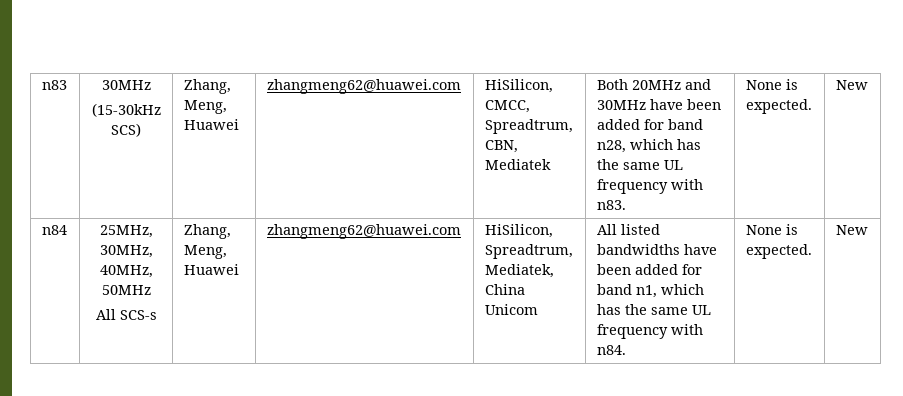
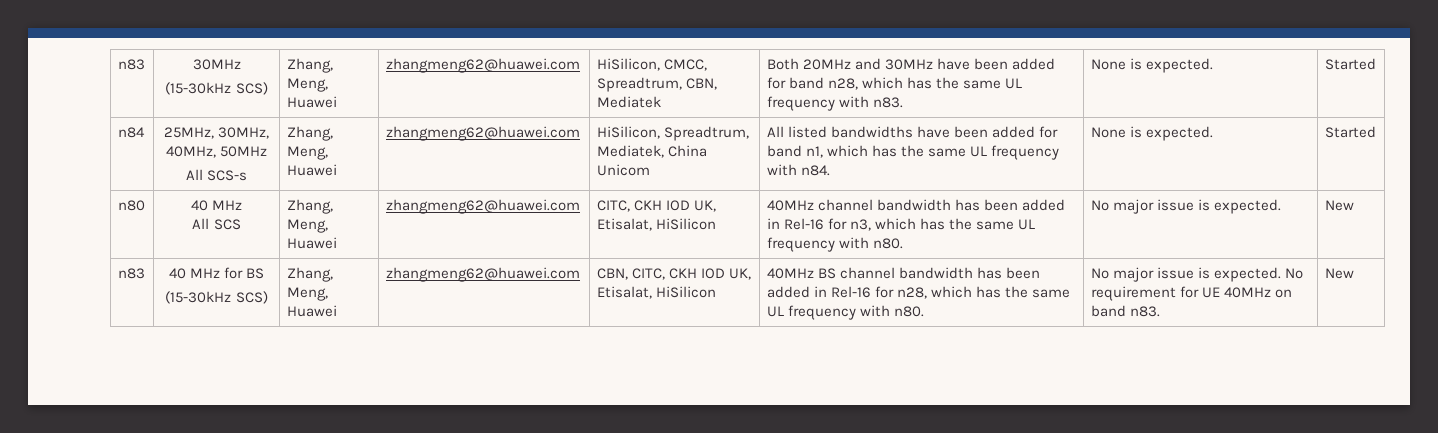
  n83 | 30MHz
- (15-30kHz SCS) | Zhang, Meng, Huawei | zhangmeng62@huawei.com | HiSilicon, CMCC, Spreadtrum, CBN, Mediatek | Both 20MHz and 30MHz have been added for band n28, which has the same UL frequency with n83. | None is expected. | New
+ (15-30kHz SCS) | Zhang, Meng, Huawei | zhangmeng62@huawei.com | HiSilicon, CMCC, Spreadtrum, CBN, Mediatek | Both 20MHz and 30MHz have been added for band n28, which has the same UL frequency with n83. | None is expected. | Started
  n84 | 25MHz, 30MHz, 40MHz, 50MHz
- All SCS-s | Zhang, Meng, Huawei | zhangmeng62@huawei.com | HiSilicon, Spreadtrum, Mediatek, China Unicom | All listed bandwidths have been added for band n1, which has the same UL frequency with n84. | None is expected. | New
+ All SCS-s | Zhang, Meng, Huawei | zhangmeng62@huawei.com | HiSilicon, Spreadtrum, Mediatek, China Unicom | All listed bandwidths have been added for band n1, which has the same UL frequency with n84. | None is expected. | Started
+ n80 | 40 MHz
+ All SCS | Zhang, Meng, Huawei | zhangmeng62@huawei.com | CITC, CKH IOD UK, Etisalat, HiSilicon | 40MHz channel bandwidth has been added in Rel-16 for n3, which has the same UL frequency with n80. | No major issue is expected. | New
+ n83 | 40 MHz for BS
+ (15-30kHz SCS) | Zhang, Meng, Huawei | zhangmeng62@huawei.com | CBN, CITC, CKH IOD UK, Etisalat, HiSilicon | 40MHz BS channel bandwidth has been added in Rel-16 for n28, which has the same UL frequency with n80. | No major issue is expected. No requirement for UE 40MHz on band n83. | New

